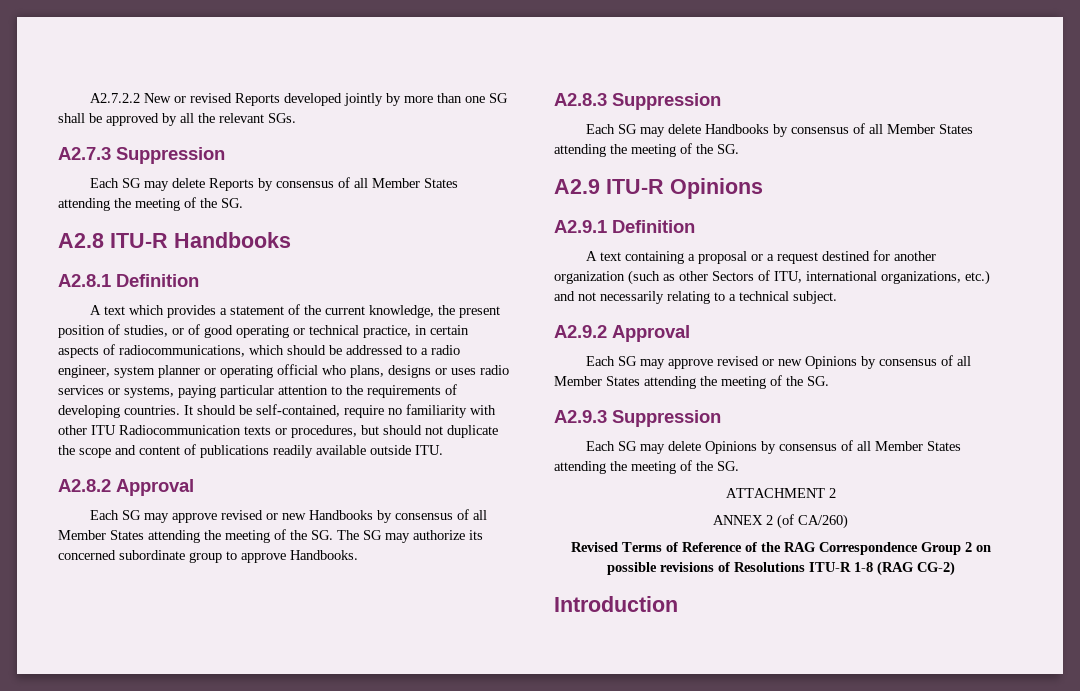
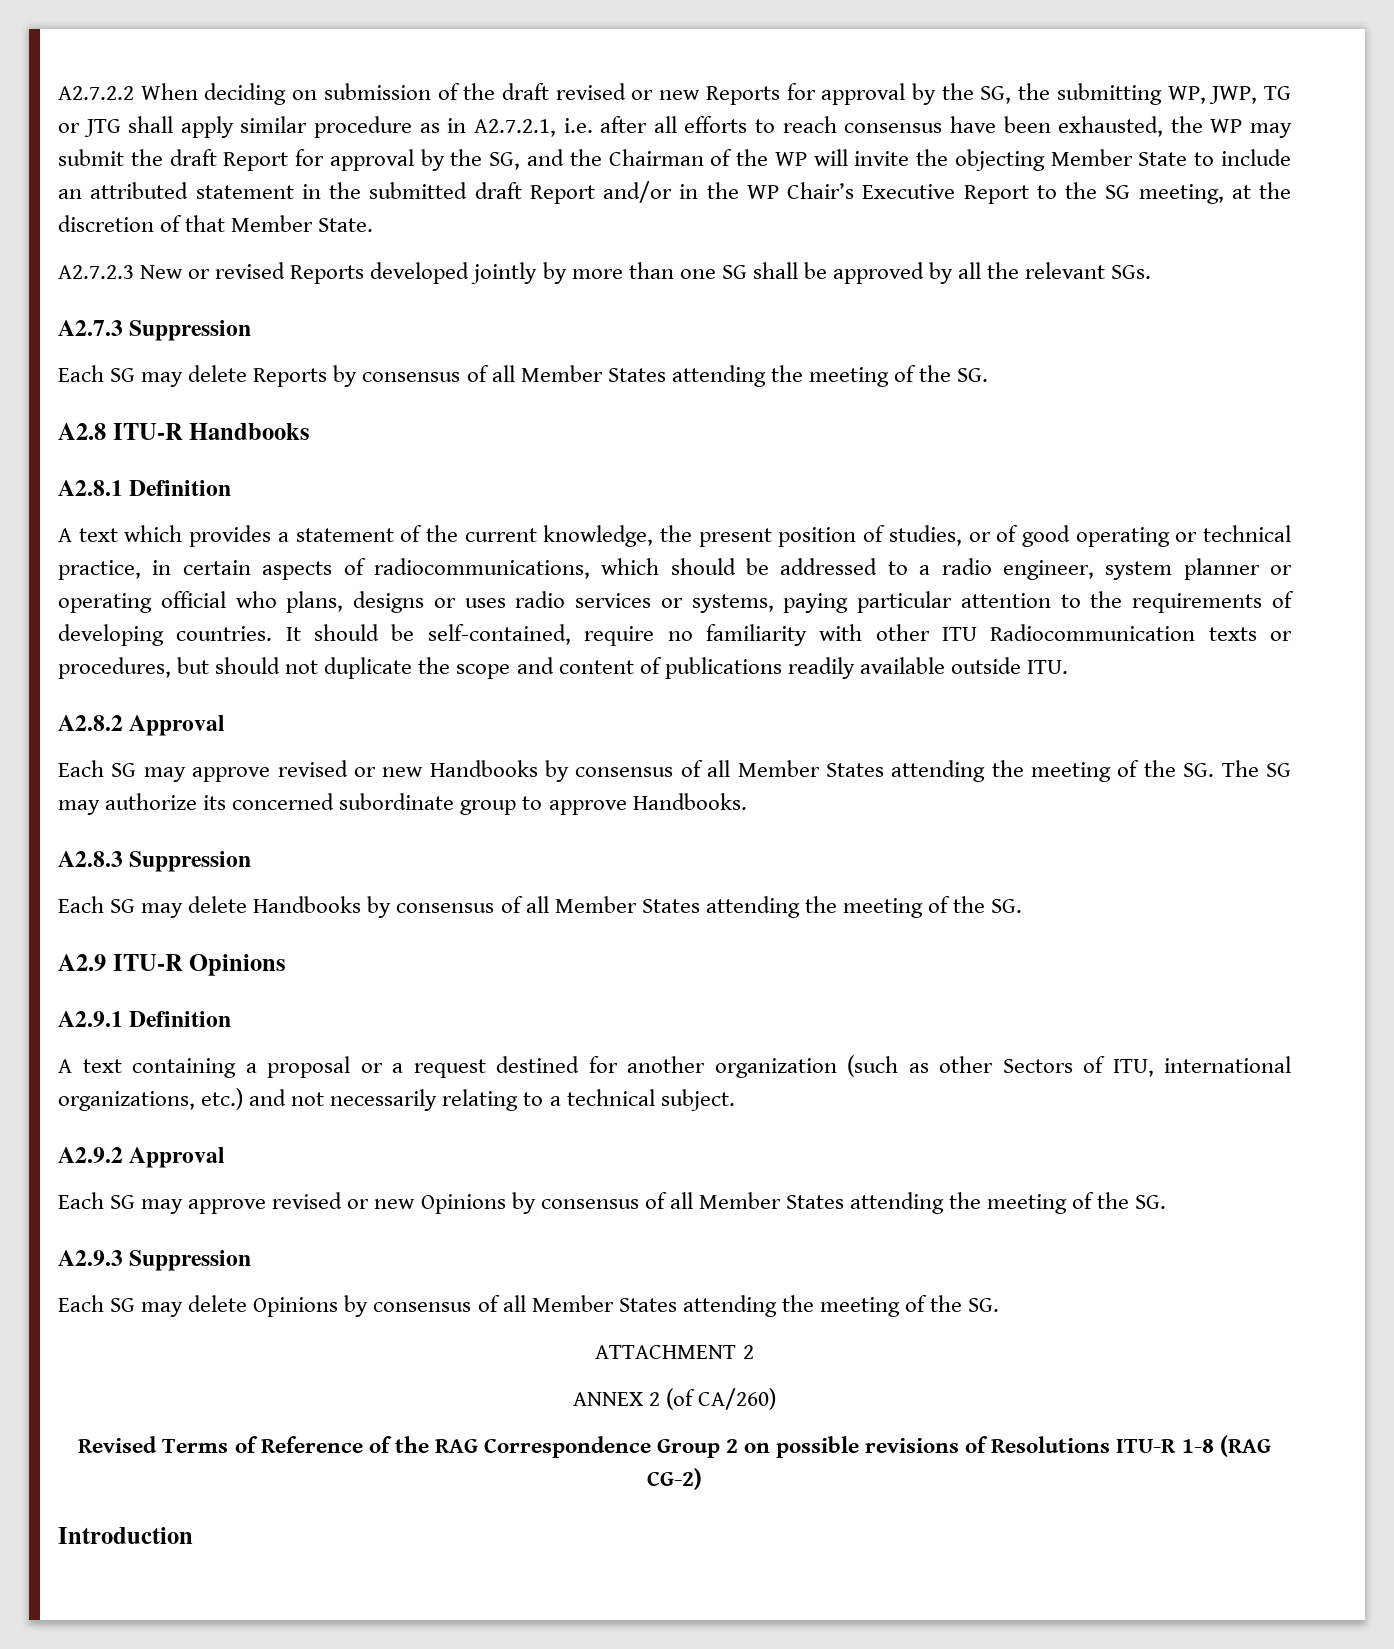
- A2.7.2.2 New or revised Reports developed jointly by more than one SG shall be approved by all the relevant SGs.
+ A2.7.2.2 When deciding on submission of the draft revised or new Reports for approval by the SG, the submitting WP, JWP, TG or JTG shall apply similar procedure as in A2.7.2.1, i.e. after all efforts to reach consensus have been exhausted, the WP may submit the draft Report for approval by the SG, and the Chairman of the WP will invite the objecting Member State to include an attributed statement in the submitted draft Report and/or in the WP Chair’s Executive Report to the SG meeting, at the discretion of that Member State.
+ A2.7.2.3 New or revised Reports developed jointly by more than one SG shall be approved by all the relevant SGs.

